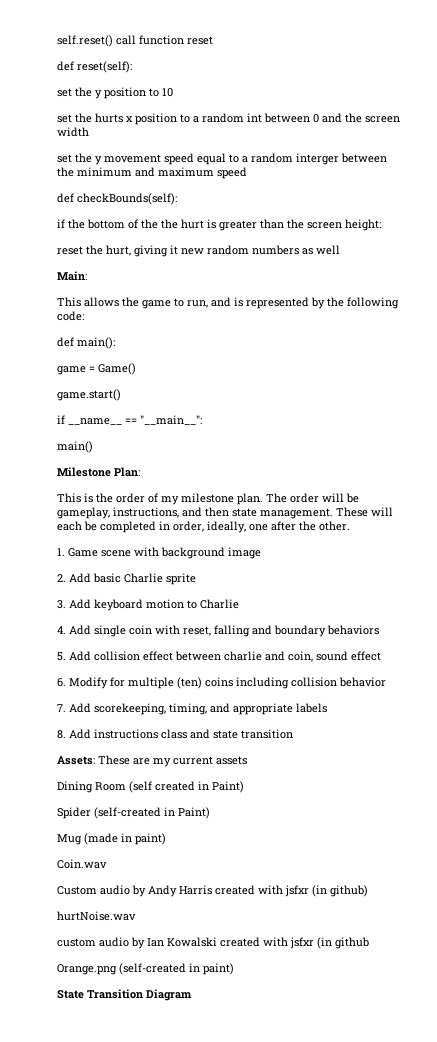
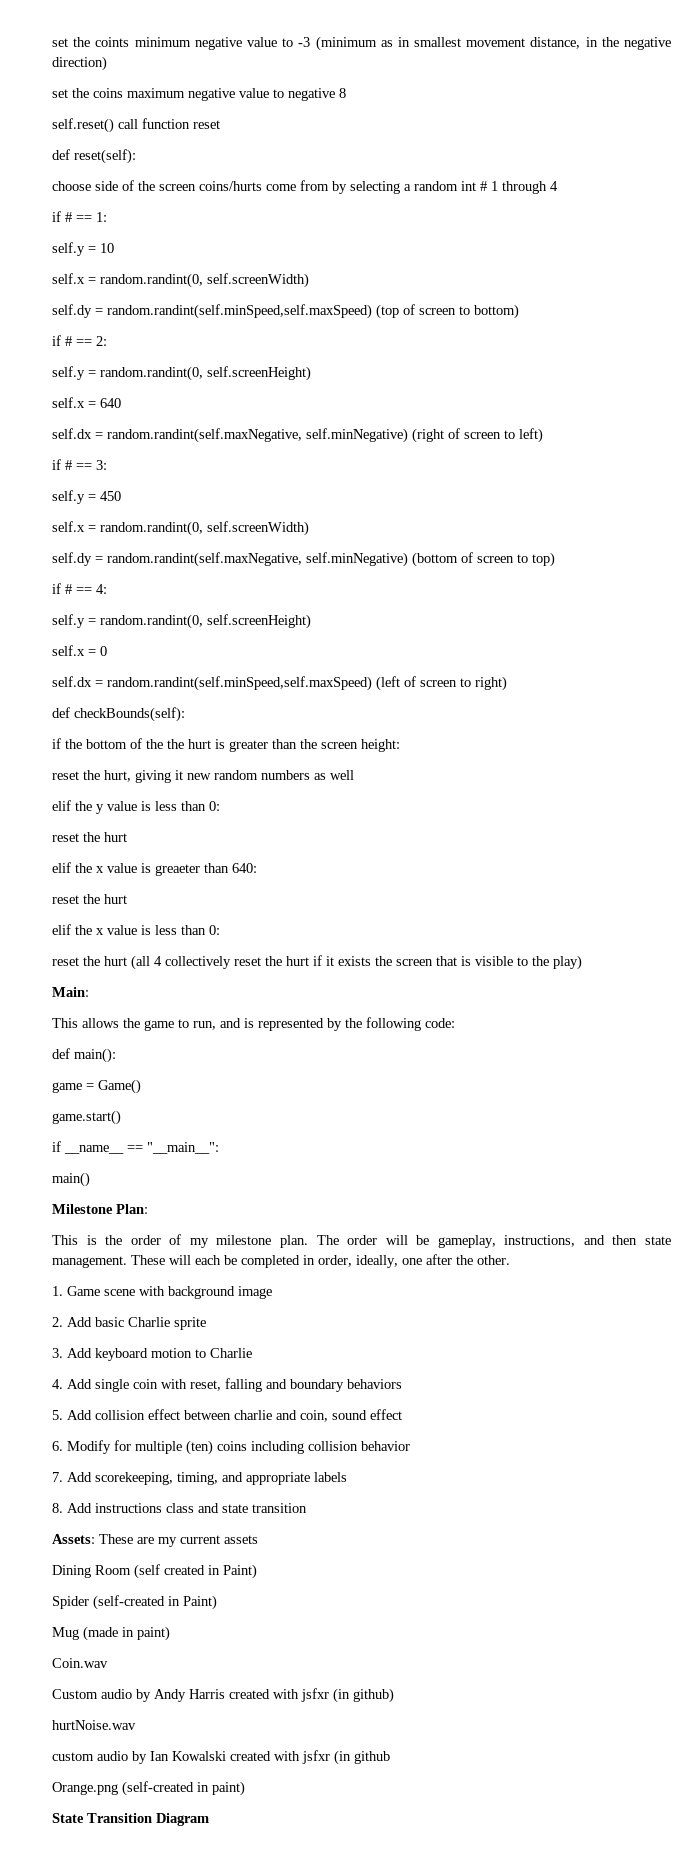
+ set the coints minimum negative value to -3 (minimum as in smallest movement distance, in the negative direction)
+ set the coins maximum negative value to negative 8
- set the y position to 10
- set the hurts x position to a random int between 0 and the screen width
- set the y movement speed equal to a random interger between the minimum and maximum speed
+ choose side of the screen coins/hurts come from by selecting a random int # 1 through 4
+ if # == 1:
+ self.y = 10
+ self.x = random.randint(0, self.screenWidth)
+ self.dy = random.randint(self.minSpeed,self.maxSpeed) (top of screen to bottom)
+ if # == 2:
+ self.y = random.randint(0, self.screenHeight)
+ self.x = 640
+ self.dx = random.randint(self.maxNegative, self.minNegative) (right of screen to left)
+ if # == 3:
+ self.y = 450
+ self.x = random.randint(0, self.screenWidth)
+ self.dy = random.randint(self.maxNegative, self.minNegative) (bottom of screen to top)
+ if # == 4:
+ self.y = random.randint(0, self.screenHeight)
+ self.x = 0
+ self.dx = random.randint(self.minSpeed,self.maxSpeed) (left of screen to right)
+ elif the y value is less than 0:
+ reset the hurt
+ elif the x value is greaeter than 640:
+ reset the hurt
+ elif the x value is less than 0:
+ reset the hurt (all 4 collectively reset the hurt if it exists the screen that is visible to the play)

